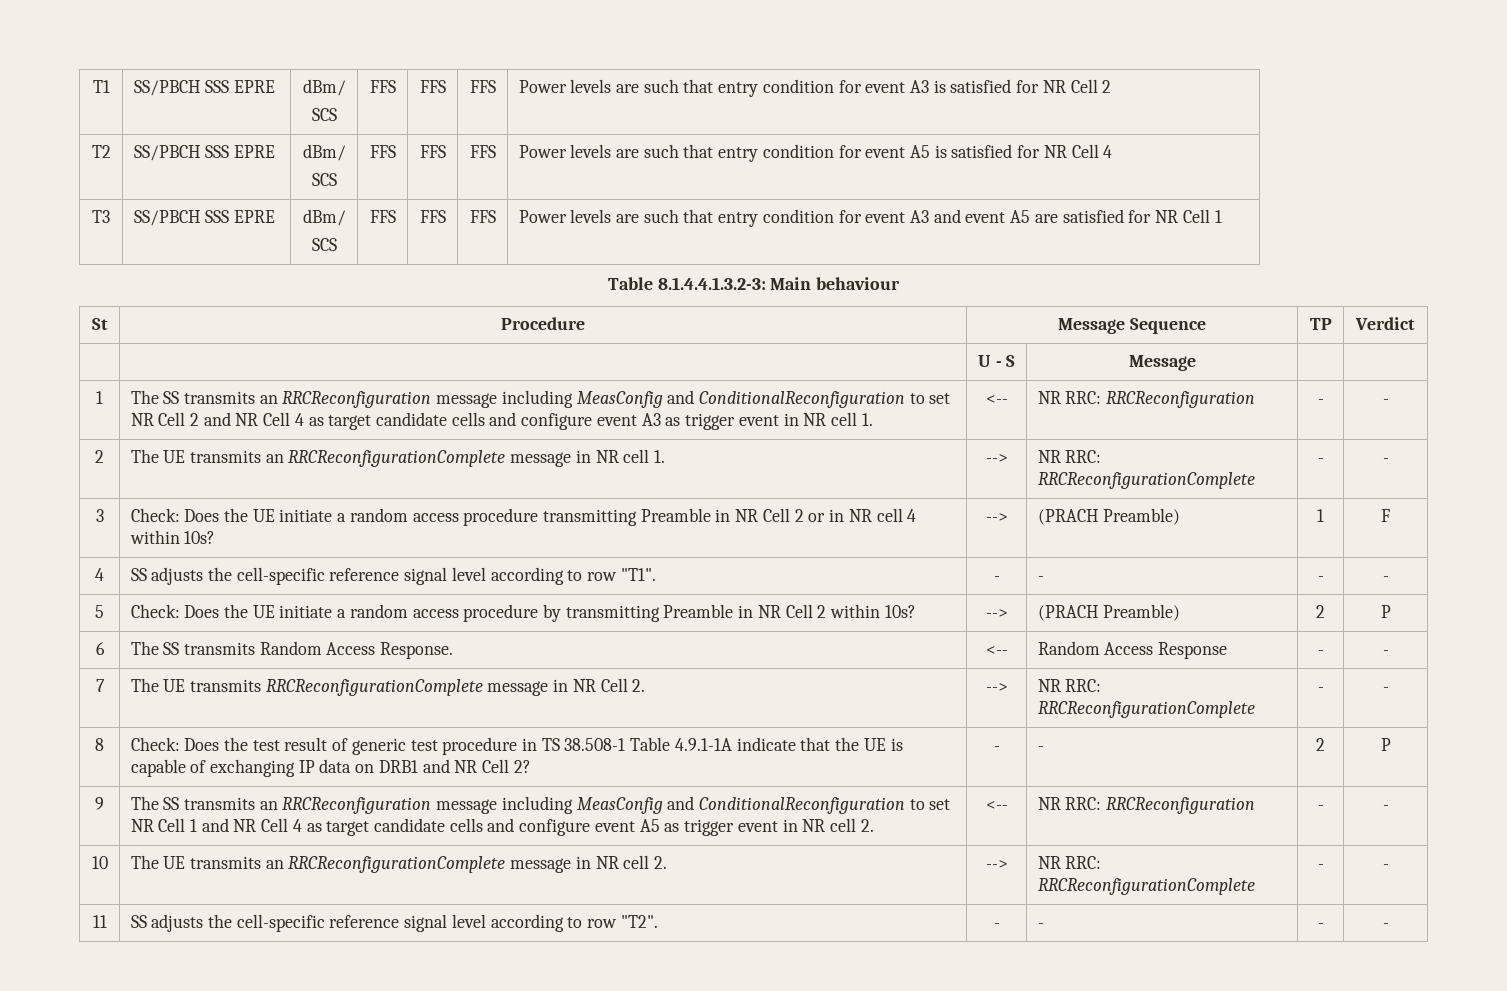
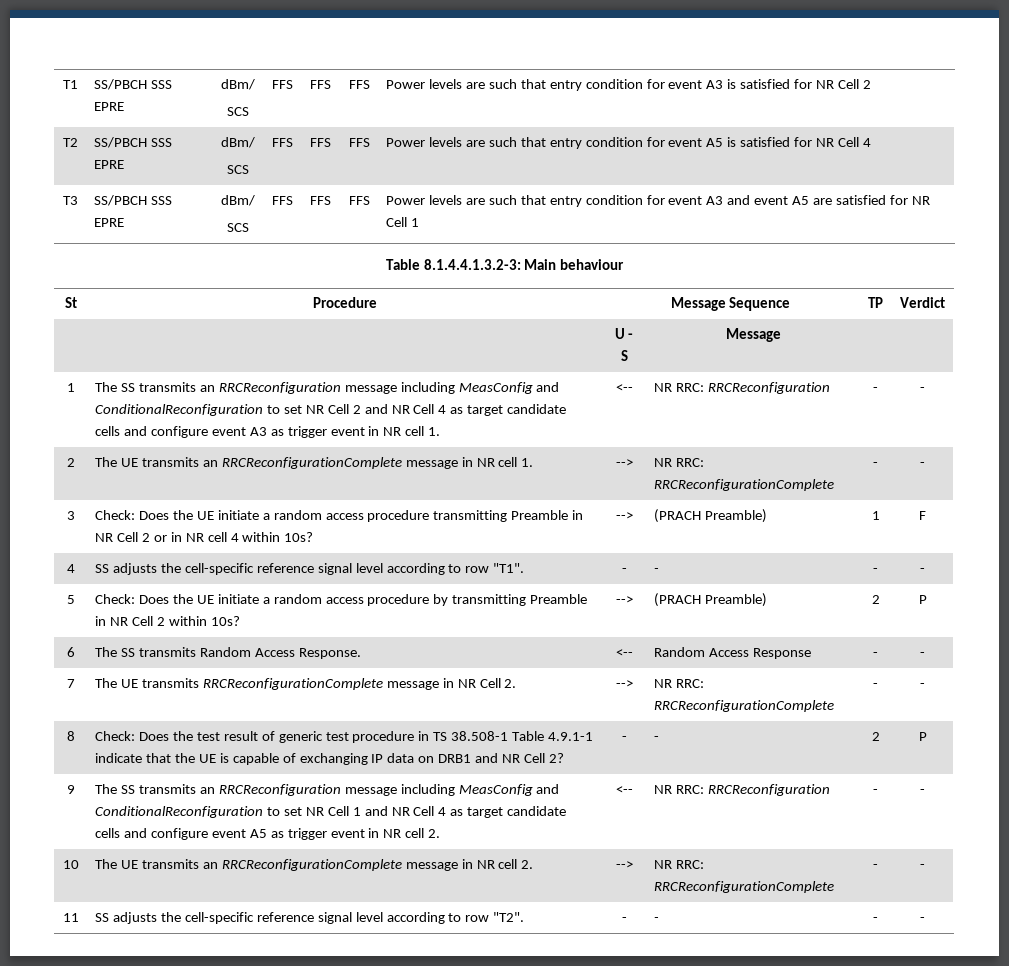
- 8 | Check: Does the test result of generic test procedure in TS 38.508-1 Table 4.9.1-1A indicate that the UE is capable of exchanging IP data on DRB1 and NR Cell 2? | - | - | 2 | P
+ 8 | Check: Does the test result of generic test procedure in TS 38.508-1 Table 4.9.1-1 indicate that the UE is capable of exchanging IP data on DRB1 and NR Cell 2? | - | - | 2 | P

